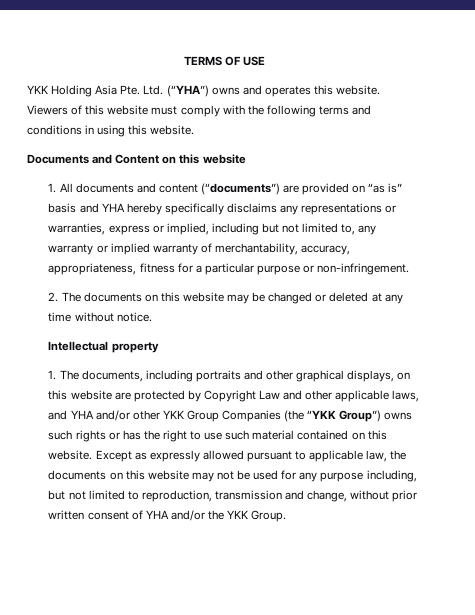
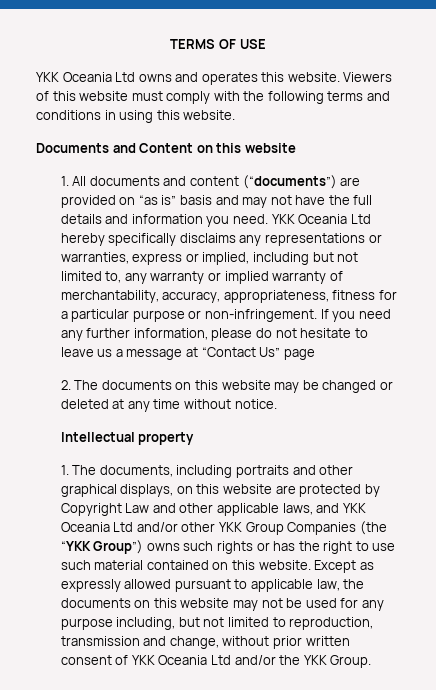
- YKK Holding Asia Pte. Ltd. (“YHA”) owns and operates this website.
+ YKK Oceania Ltd owns and operates this website.
- 1. All documents and content (“documents”) are provided on “as is” basis and YHA hereby specifically disclaims any representations or warranties, express or implied, including but not limited to, any warranty or implied warranty of merchantability, accuracy, appropriateness, fitness for a particular purpose or non-infringement.
+ 1. All documents and content (“documents”) are provided on “as is” basis and may not have the full details and information you need. YKK Oceania Ltd hereby specifically disclaims any representations or warranties, express or implied, including but not limited to, any warranty or implied warranty of merchantability, accuracy, appropriateness, fitness for a particular purpose or non-infringement. If you need any further information, please do not hesitate to leave us a message at “Contact Us” page
- 1. The documents, including portraits and other graphical displays, on this website are protected by Copyright Law and other applicable laws, and YHA and/or other YKK Group Companies (the “YKK Group”) owns such rights or has the right to use such material contained on this website.
+ 1. The documents, including portraits and other graphical displays, on this website are protected by Copyright Law and other applicable laws, and YKK Oceania Ltd and/or other YKK Group Companies (the “YKK Group”) owns such rights or has the right to use such material contained on this website.
- Except as expressly allowed pursuant to applicable law, the documents on this website may not be used for any purpose including, but not limited to reproduction, transmission and change, without prior written consent of YHA and/or the YKK Group.
+ Except as expressly allowed pursuant to applicable law, the documents on this website may not be used for any purpose including, but not limited to reproduction, transmission and change, without prior written consent of YKK Oceania Ltd and/or the YKK Group.

